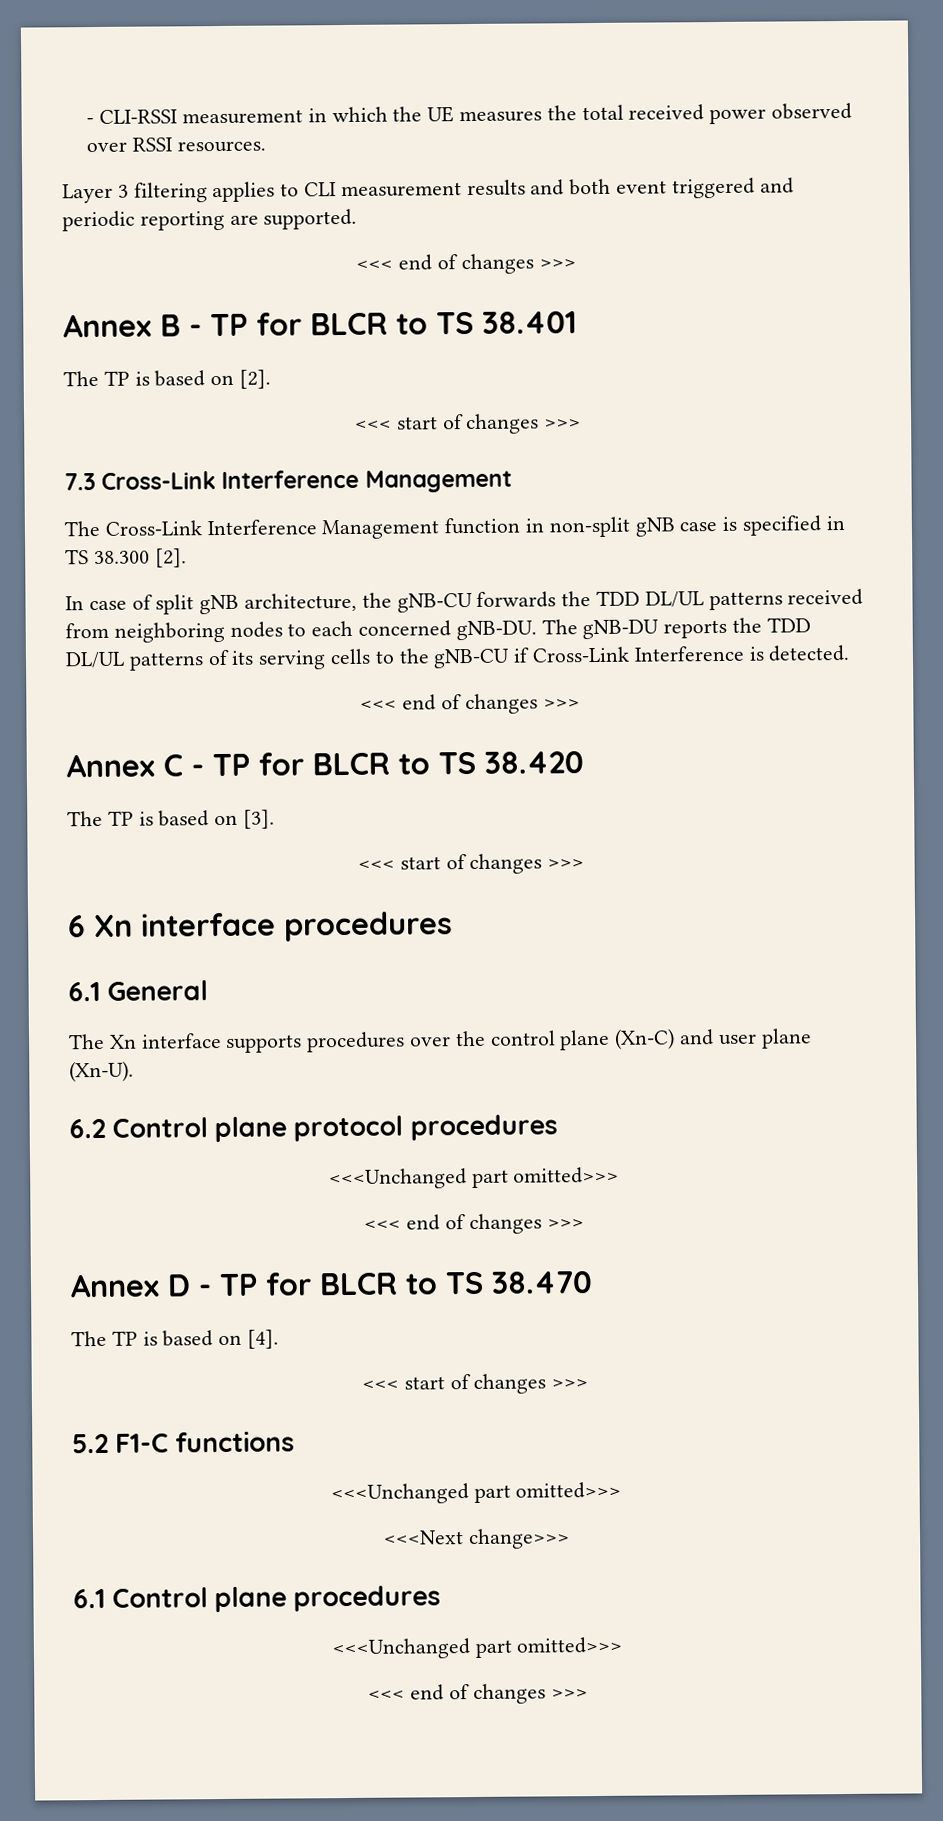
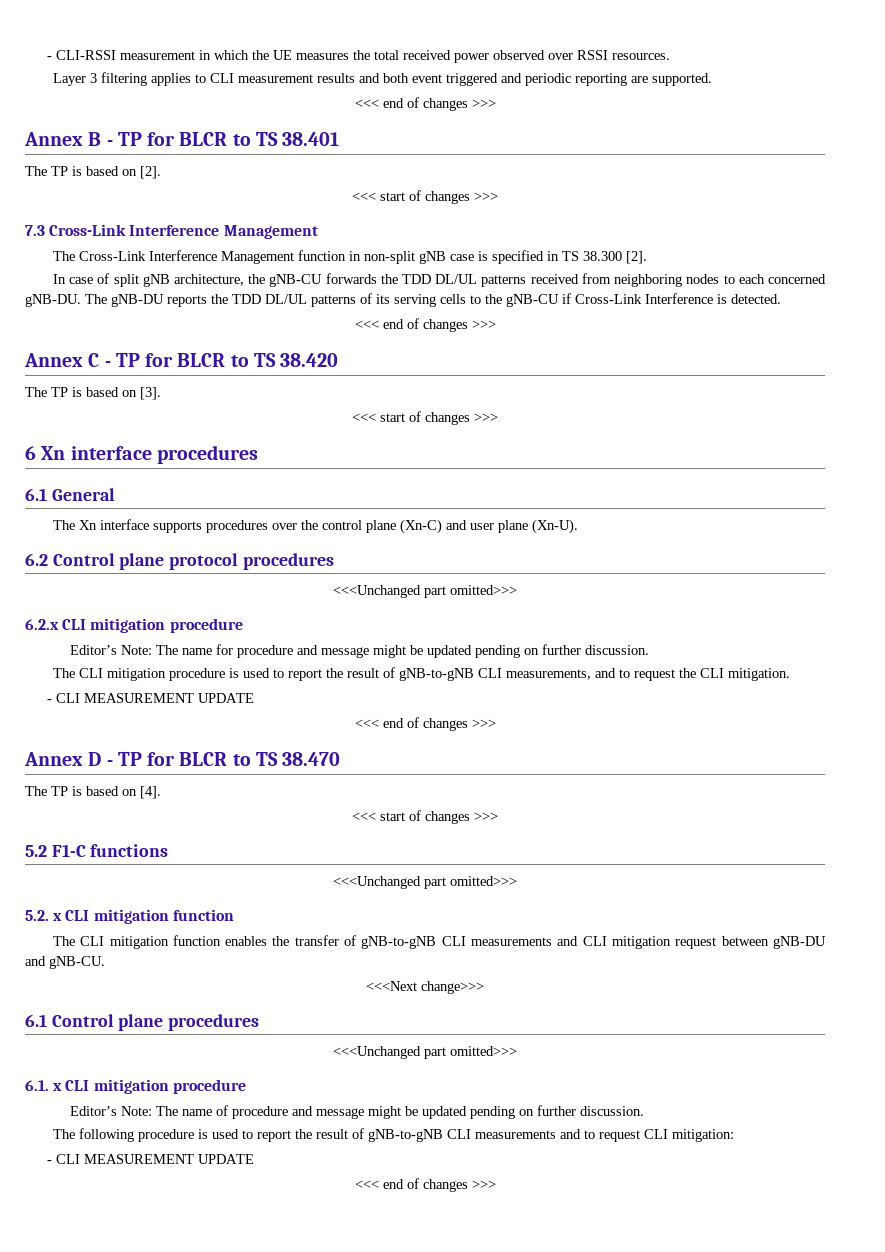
+ 6.2.x CLI mitigation procedure
+ Editor’s Note: The name for procedure and message might be updated pending on further discussion.
+ The CLI mitigation procedure is used to report the result of gNB-to-gNB CLI measurements, and to request the CLI mitigation.
+ - CLI MEASUREMENT UPDATE
+ 5.2. x CLI mitigation function
+ The CLI mitigation function enables the transfer of gNB-to-gNB CLI measurements and CLI mitigation request between gNB-DU and gNB-CU.
+ 6.1. x CLI mitigation procedure
+ Editor’s Note: The name of procedure and message might be updated pending on further discussion.
+ The following procedure is used to report the result of gNB-to-gNB CLI measurements and to request CLI mitigation:
+ - CLI MEASUREMENT UPDATE

